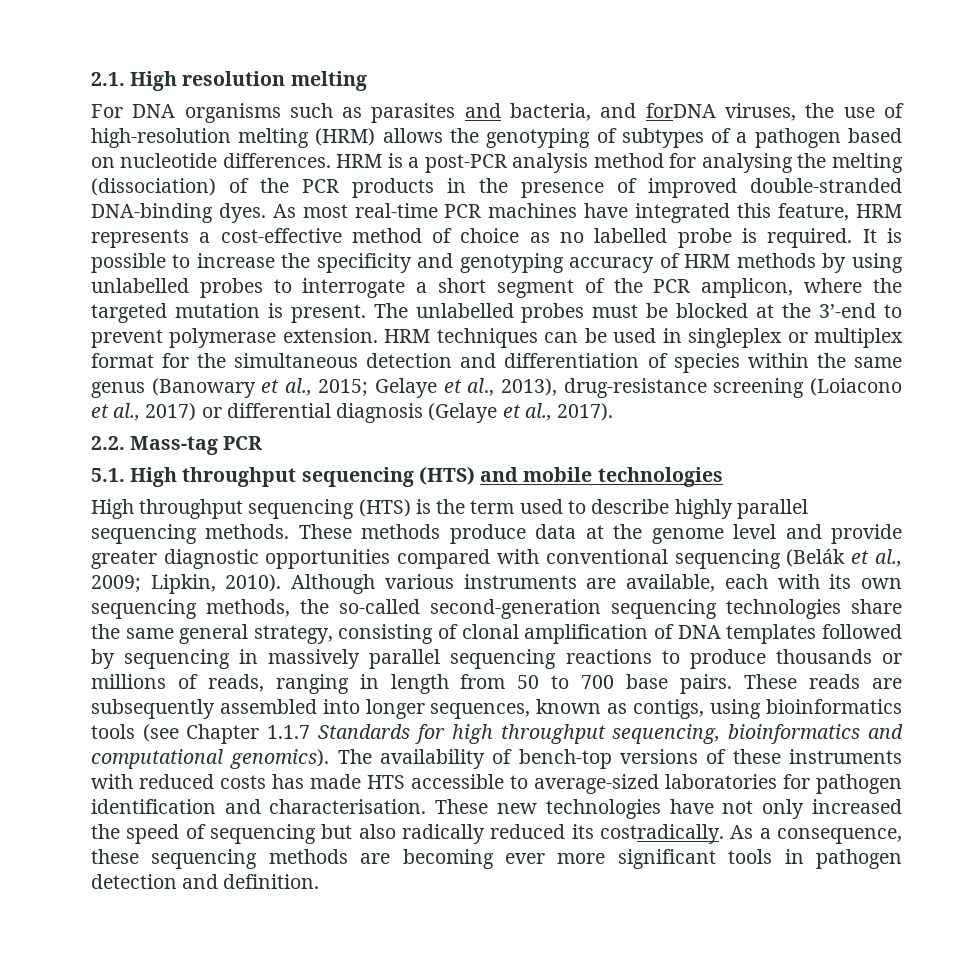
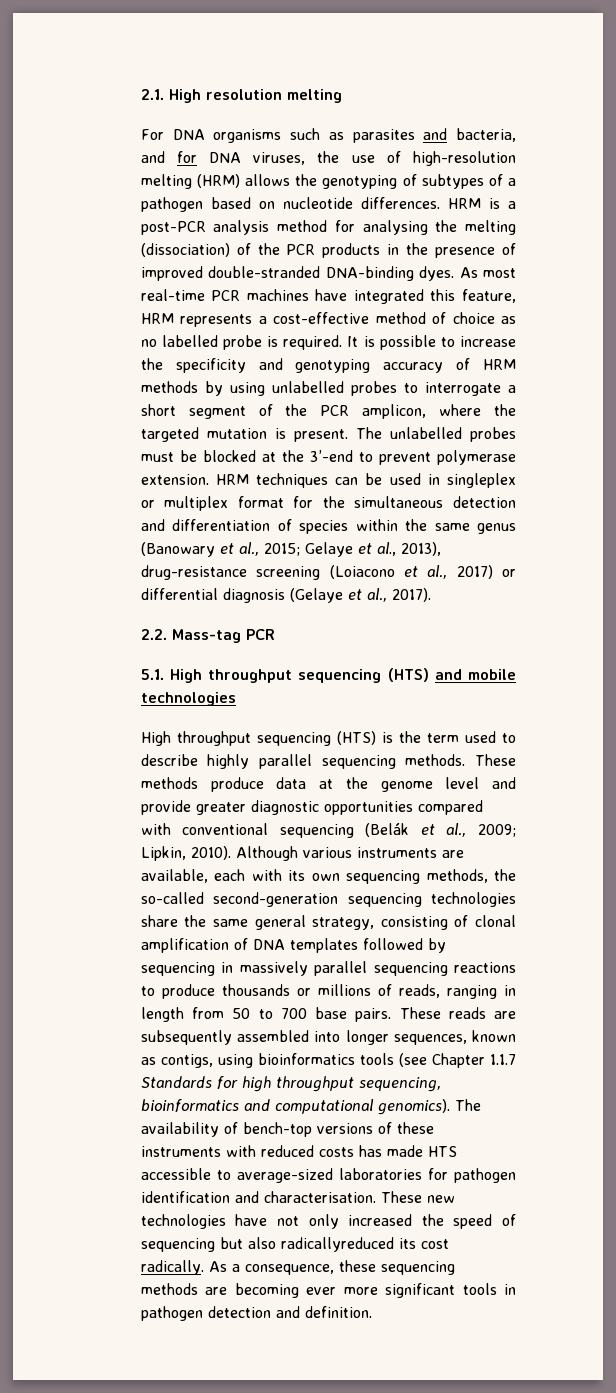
- For DNA organisms such as parasites and bacteria, and forDNA viruses, the use of high-resolution melting (HRM) allows the genotyping of subtypes of a pathogen based on nucleotide differences.
+ For DNA organisms such as parasites and bacteria, and for DNA viruses, the use of high-resolution melting (HRM) allows the genotyping of subtypes of a pathogen based on nucleotide differences.
- These new technologies have not only increased the speed of sequencing but also radically reduced its costradically.
+ These new technologies have not only increased the speed of sequencing but also radicallyreduced its cost radically.

